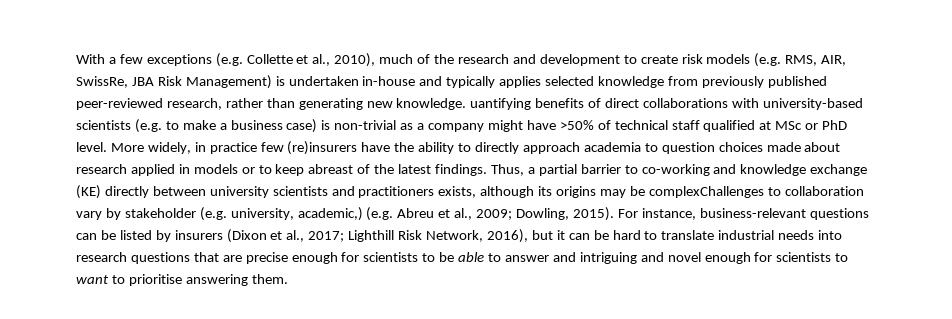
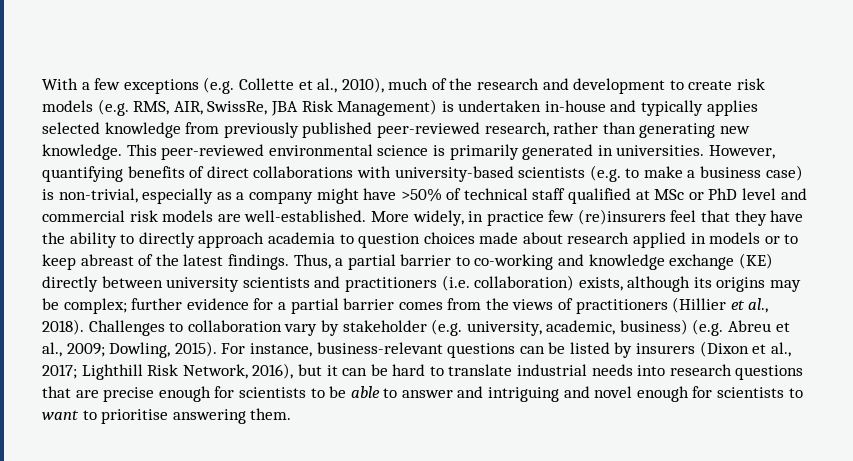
- With a few exceptions (e.g. Collette et al., 2010), much of the research and development to create risk models (e.g. RMS, AIR, SwissRe, JBA Risk Management) is undertaken in-house and typically applies selected knowledge from previously published peer-reviewed research, rather than generating new knowledge. uantifying benefits of direct collaborations with university-based scientists (e.g. to make a business case) is non-trivial as a company might have >50% of technical staff qualified at MSc or PhD level.
+ With a few exceptions (e.g. Collette et al., 2010), much of the research and development to create risk models (e.g. RMS, AIR, SwissRe, JBA Risk Management) is undertaken in-house and typically applies selected knowledge from previously published peer-reviewed research, rather than generating new knowledge. This peer-reviewed environmental science is primarily generated in universities. However, quantifying benefits of direct collaborations with university-based scientists (e.g. to make a business case) is non-trivial, especially as a company might have >50% of technical staff qualified at MSc or PhD level and commercial risk models are well-established.
- More widely, in practice few (re)insurers have the ability to directly approach academia to question choices made about research applied in models or to keep abreast of the latest findings.
+ More widely, in practice few (re)insurers feel that they have the ability to directly approach academia to question choices made about research applied in models or to keep abreast of the latest findings.
- Thus, a partial barrier to co-working and knowledge exchange (KE) directly between university scientists and practitioners exists, although its origins may be complexChallenges to collaboration vary by stakeholder (e.g. university, academic,) (e.g. Abreu et al., 2009; Dowling, 2015).
+ Thus, a partial barrier to co-working and knowledge exchange (KE) directly between university scientists and practitioners (i.e. collaboration) exists, although its origins may be complex; further evidence for a partial barrier comes from the views of practitioners (Hillier et al., 2018). Challenges to collaboration vary by stakeholder (e.g. university, academic, business) (e.g. Abreu et al., 2009; Dowling, 2015).

